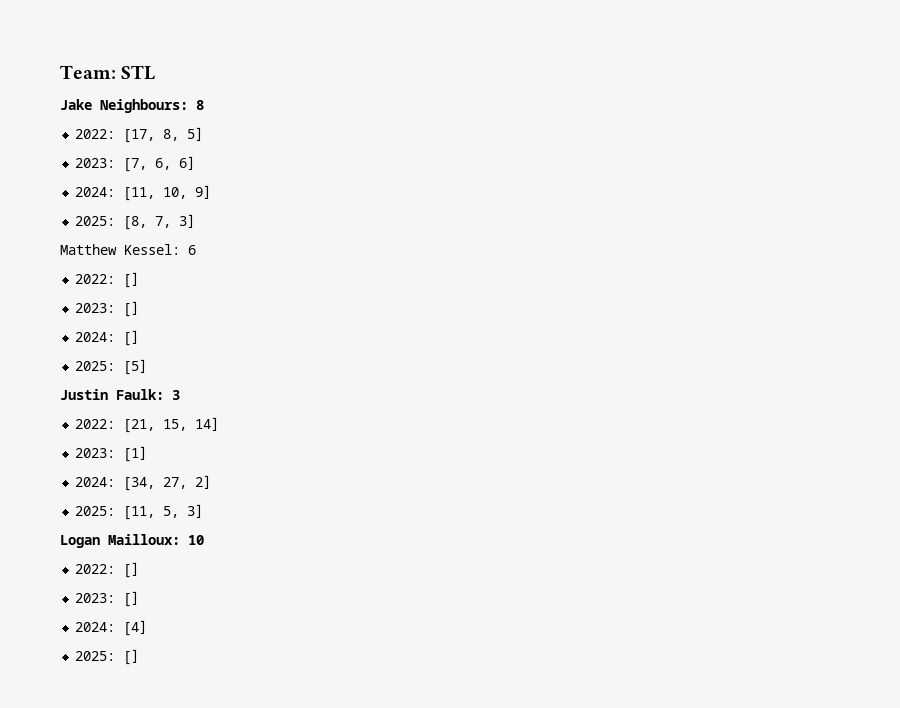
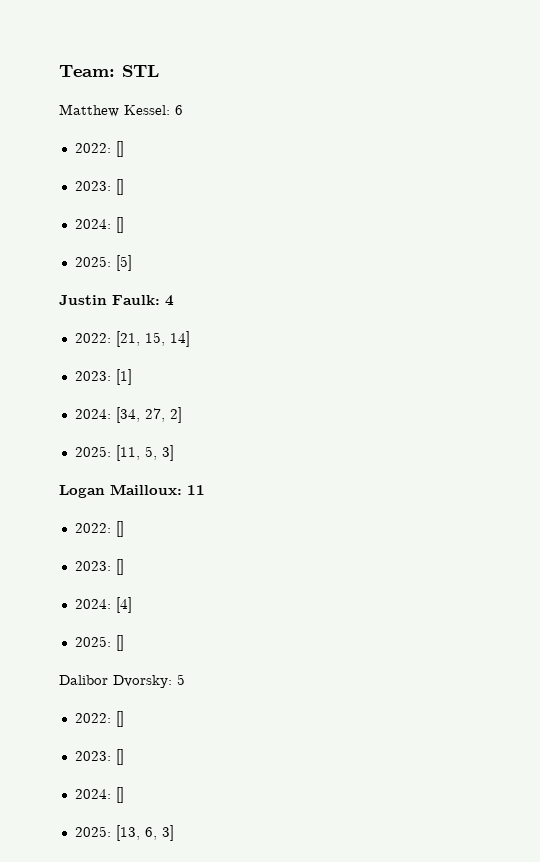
- Jake Neighbours: 8
- 2022: [17, 8, 5]
- 2023: [7, 6, 6]
- 2024: [11, 10, 9]
- 2025: [8, 7, 3]
- Justin Faulk: 3
+ Justin Faulk: 4
- Logan Mailloux: 10
+ Logan Mailloux: 11
+ Dalibor Dvorsky: 5
+ 2022: []
+ 2023: []
+ 2024: []
+ 2025: [13, 6, 3]

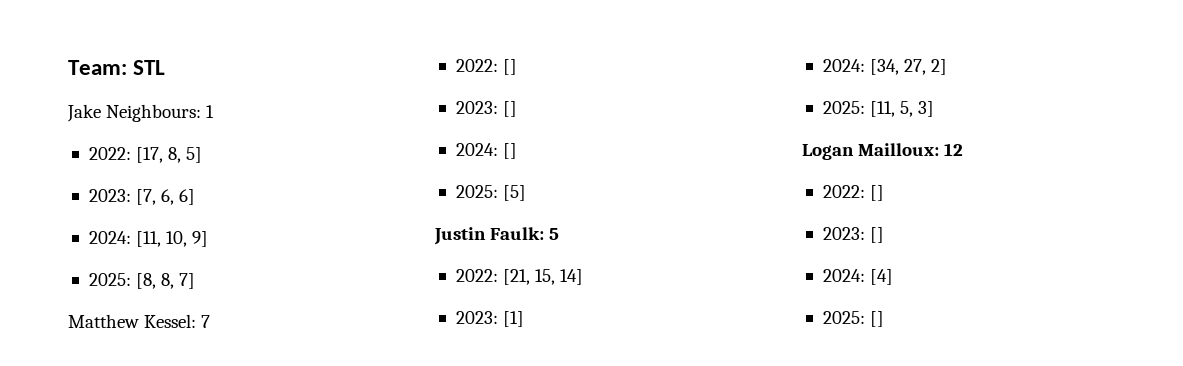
+ Jake Neighbours: 1
+ 2022: [17, 8, 5]
+ 2023: [7, 6, 6]
+ 2024: [11, 10, 9]
+ 2025: [8, 8, 7]
- Matthew Kessel: 6
+ Matthew Kessel: 7
- Justin Faulk: 4
+ Justin Faulk: 5
- Logan Mailloux: 11
+ Logan Mailloux: 12
- Dalibor Dvorsky: 5
- 2022: []
- 2023: []
- 2024: []
- 2025: [13, 6, 3]

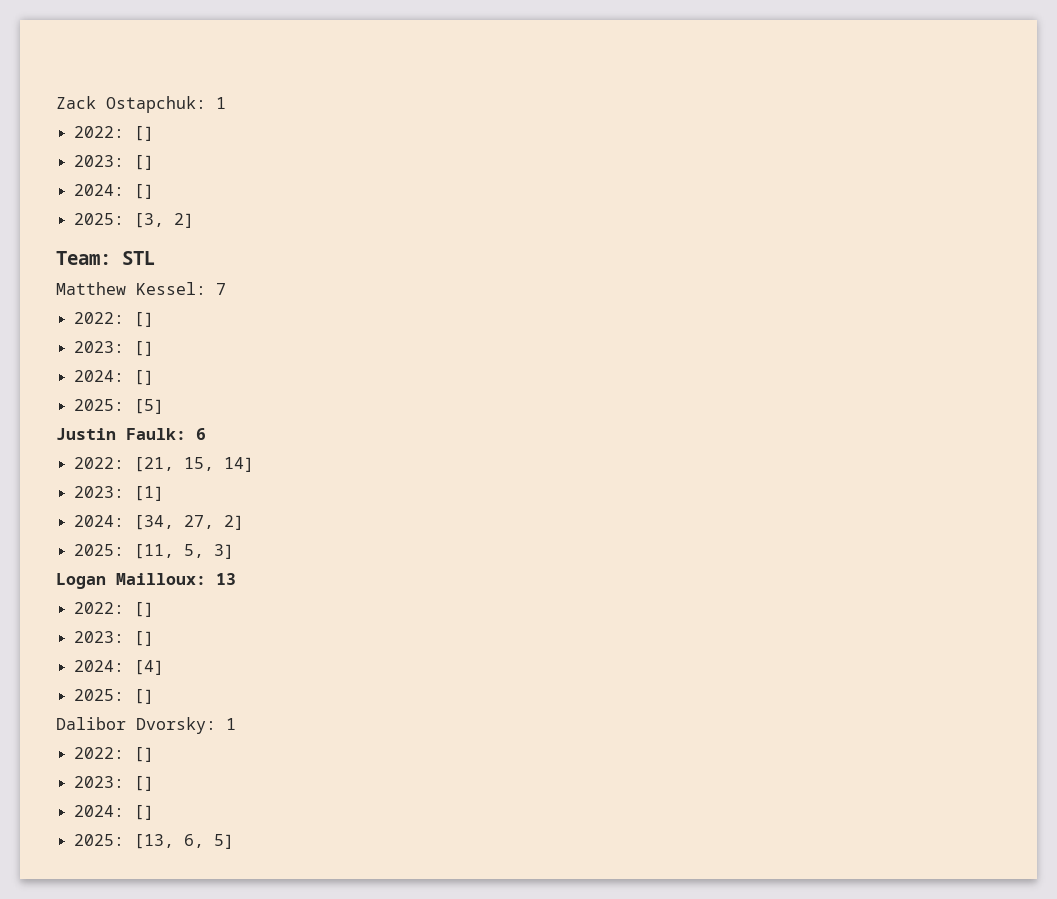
+ Zack Ostapchuk: 1
+ 2022: []
+ 2023: []
+ 2024: []
+ 2025: [3, 2]
  Team: STL
- Jake Neighbours: 1
- 2022: [17, 8, 5]
- 2023: [7, 6, 6]
- 2024: [11, 10, 9]
- 2025: [8, 8, 7]
- Justin Faulk: 5
+ Justin Faulk: 6
- Logan Mailloux: 12
+ Logan Mailloux: 13
+ Dalibor Dvorsky: 1
+ 2022: []
+ 2023: []
+ 2024: []
+ 2025: [13, 6, 5]

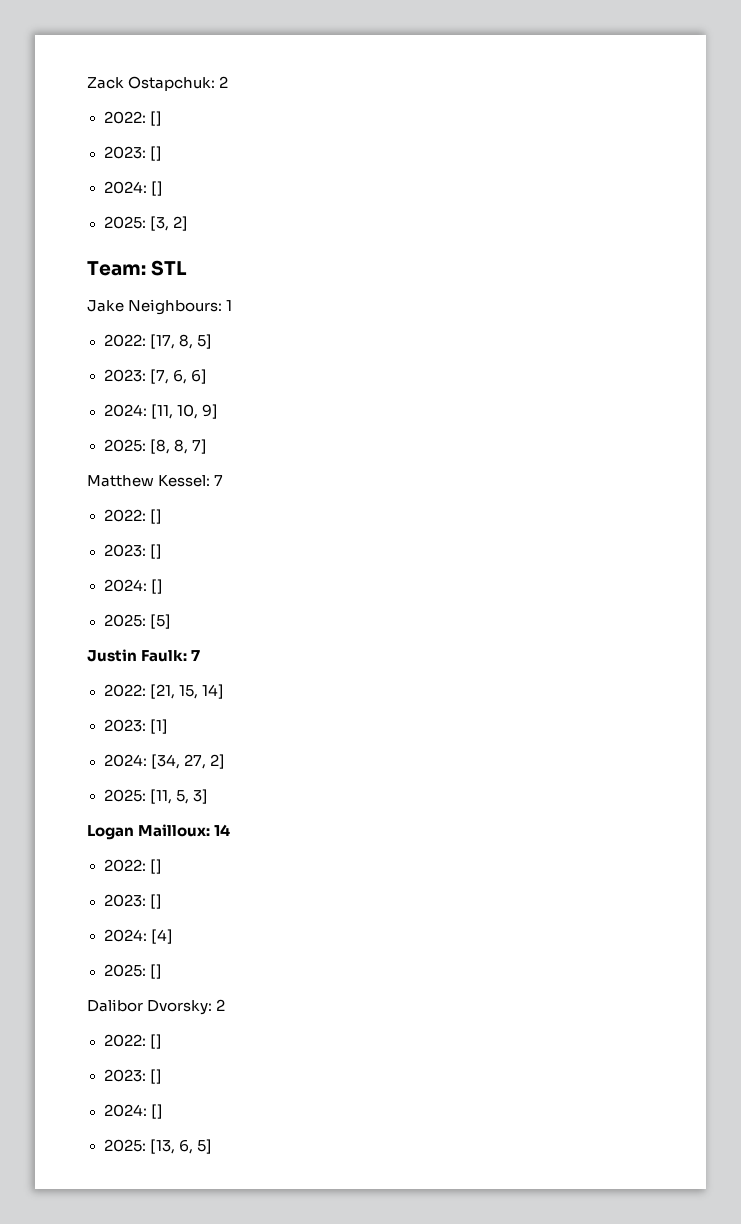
- Zack Ostapchuk: 1
+ Zack Ostapchuk: 2
+ Jake Neighbours: 1
+ 2022: [17, 8, 5]
+ 2023: [7, 6, 6]
+ 2024: [11, 10, 9]
+ 2025: [8, 8, 7]
- Justin Faulk: 6
+ Justin Faulk: 7
- Logan Mailloux: 13
+ Logan Mailloux: 14
- Dalibor Dvorsky: 1
+ Dalibor Dvorsky: 2

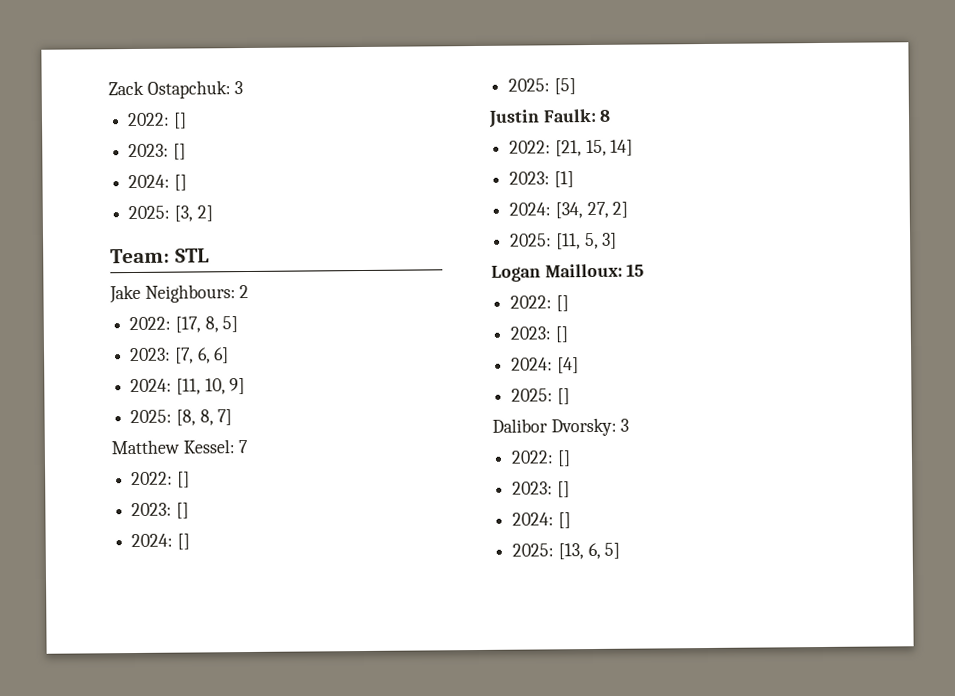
- Zack Ostapchuk: 2
+ Zack Ostapchuk: 3
- Jake Neighbours: 1
+ Jake Neighbours: 2
- Justin Faulk: 7
+ Justin Faulk: 8
- Logan Mailloux: 14
+ Logan Mailloux: 15
- Dalibor Dvorsky: 2
+ Dalibor Dvorsky: 3

